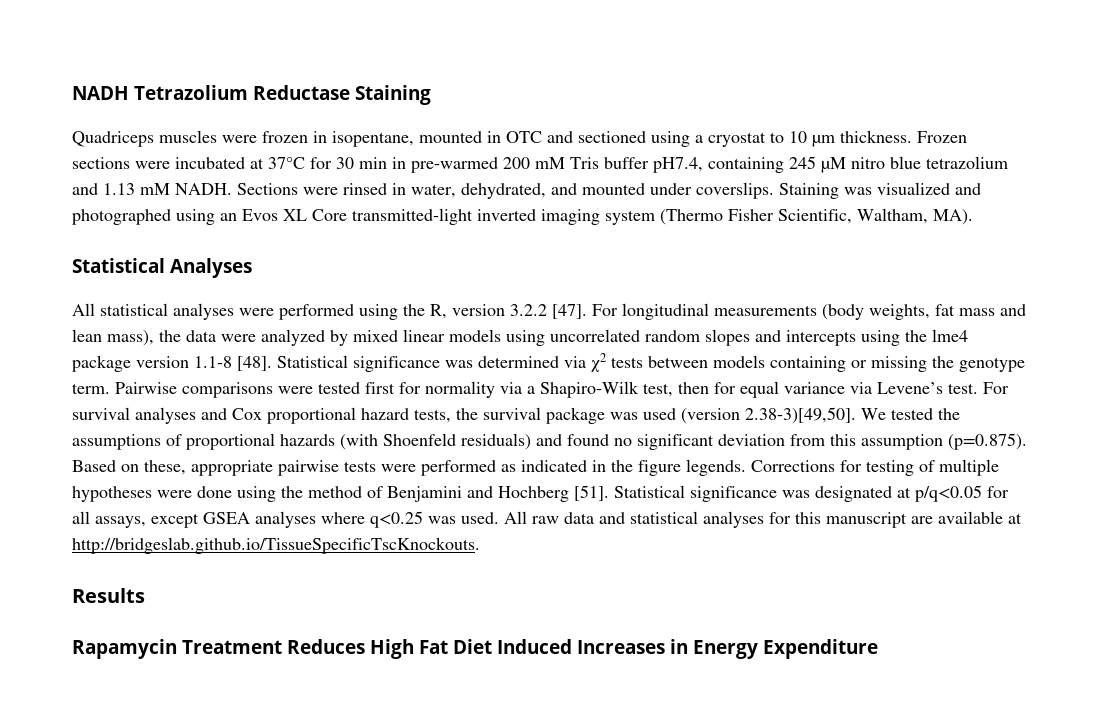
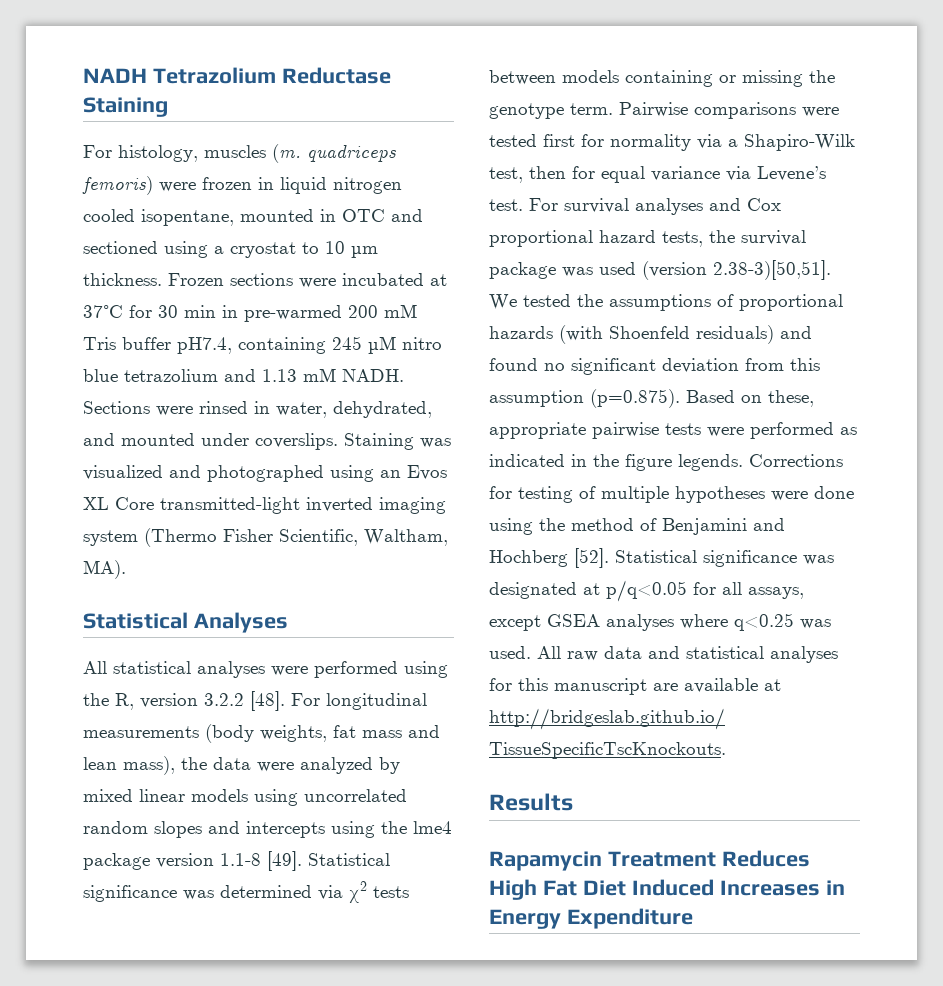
- Quadriceps muscles were frozen in isopentane, mounted in OTC and sectioned using a cryostat to 10 µm thickness.
+ For histology, muscles (m. quadriceps femoris) were frozen in liquid nitrogen cooled isopentane, mounted in OTC and sectioned using a cryostat to 10 µm thickness.
- All statistical analyses were performed using the R, version 3.2.2 [47].
+ All statistical analyses were performed using the R, version 3.2.2 [48].
- For longitudinal measurements (body weights, fat mass and lean mass), the data were analyzed by mixed linear models using uncorrelated random slopes and intercepts using the lme4 package version 1.1-8 [48].
+ For longitudinal measurements (body weights, fat mass and lean mass), the data were analyzed by mixed linear models using uncorrelated random slopes and intercepts using the lme4 package version 1.1-8 [49].
- For survival analyses and Cox proportional hazard tests, the survival package was used (version 2.38-3)[49,50]. We tested the assumptions of proportional hazards (with Shoenfeld residuals) and found no significant deviation from this assumption (p=0.875). Based on these, appropriate pairwise tests were performed as indicated in the figure legends.
+ For survival analyses and Cox proportional hazard tests, the survival package was used (version 2.38-3)[50,51]. We tested the assumptions of proportional hazards (with Shoenfeld residuals) and found no significant deviation from this assumption (p=0.875). Based on these, appropriate pairwise tests were performed as indicated in the figure legends.
- Corrections for testing of multiple hypotheses were done using the method of Benjamini and Hochberg [51].
+ Corrections for testing of multiple hypotheses were done using the method of Benjamini and Hochberg [52].

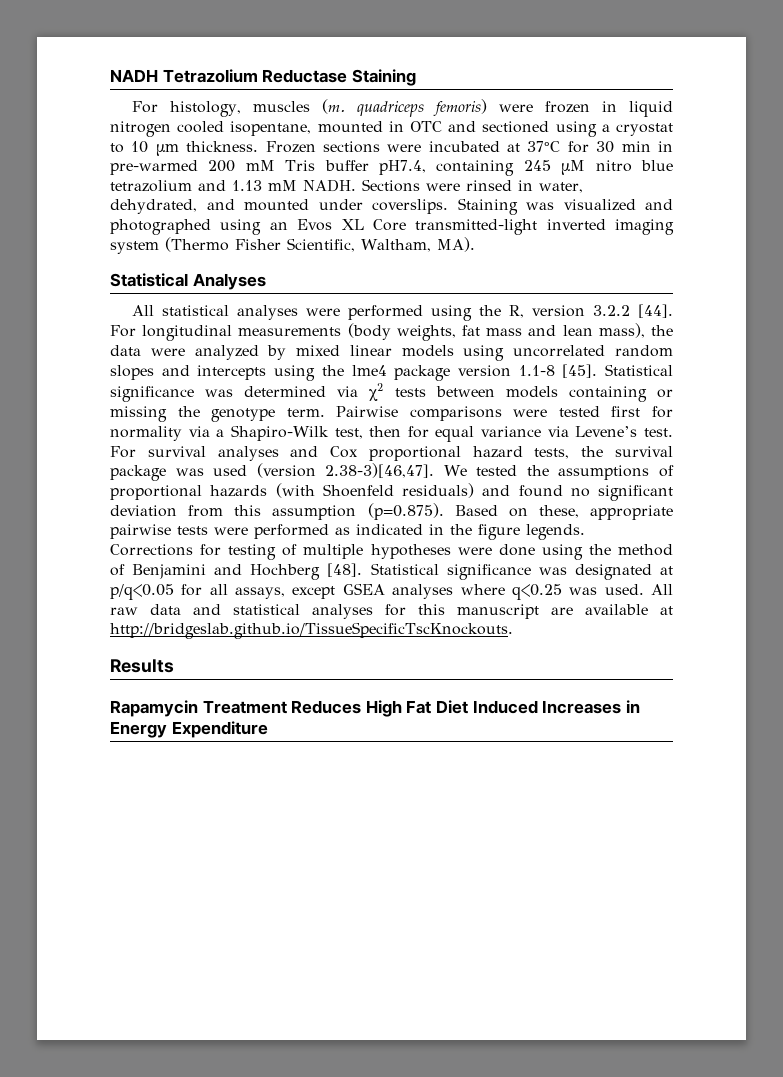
- All statistical analyses were performed using the R, version 3.2.2 [48].
+ All statistical analyses were performed using the R, version 3.2.2 [44].
- For longitudinal measurements (body weights, fat mass and lean mass), the data were analyzed by mixed linear models using uncorrelated random slopes and intercepts using the lme4 package version 1.1-8 [49].
+ For longitudinal measurements (body weights, fat mass and lean mass), the data were analyzed by mixed linear models using uncorrelated random slopes and intercepts using the lme4 package version 1.1-8 [45].
- For survival analyses and Cox proportional hazard tests, the survival package was used (version 2.38-3)[50,51]. We tested the assumptions of proportional hazards (with Shoenfeld residuals) and found no significant deviation from this assumption (p=0.875). Based on these, appropriate pairwise tests were performed as indicated in the figure legends.
+ For survival analyses and Cox proportional hazard tests, the survival package was used (version 2.38-3)[46,47]. We tested the assumptions of proportional hazards (with Shoenfeld residuals) and found no significant deviation from this assumption (p=0.875). Based on these, appropriate pairwise tests were performed as indicated in the figure legends.
- Corrections for testing of multiple hypotheses were done using the method of Benjamini and Hochberg [52].
+ Corrections for testing of multiple hypotheses were done using the method of Benjamini and Hochberg [48].

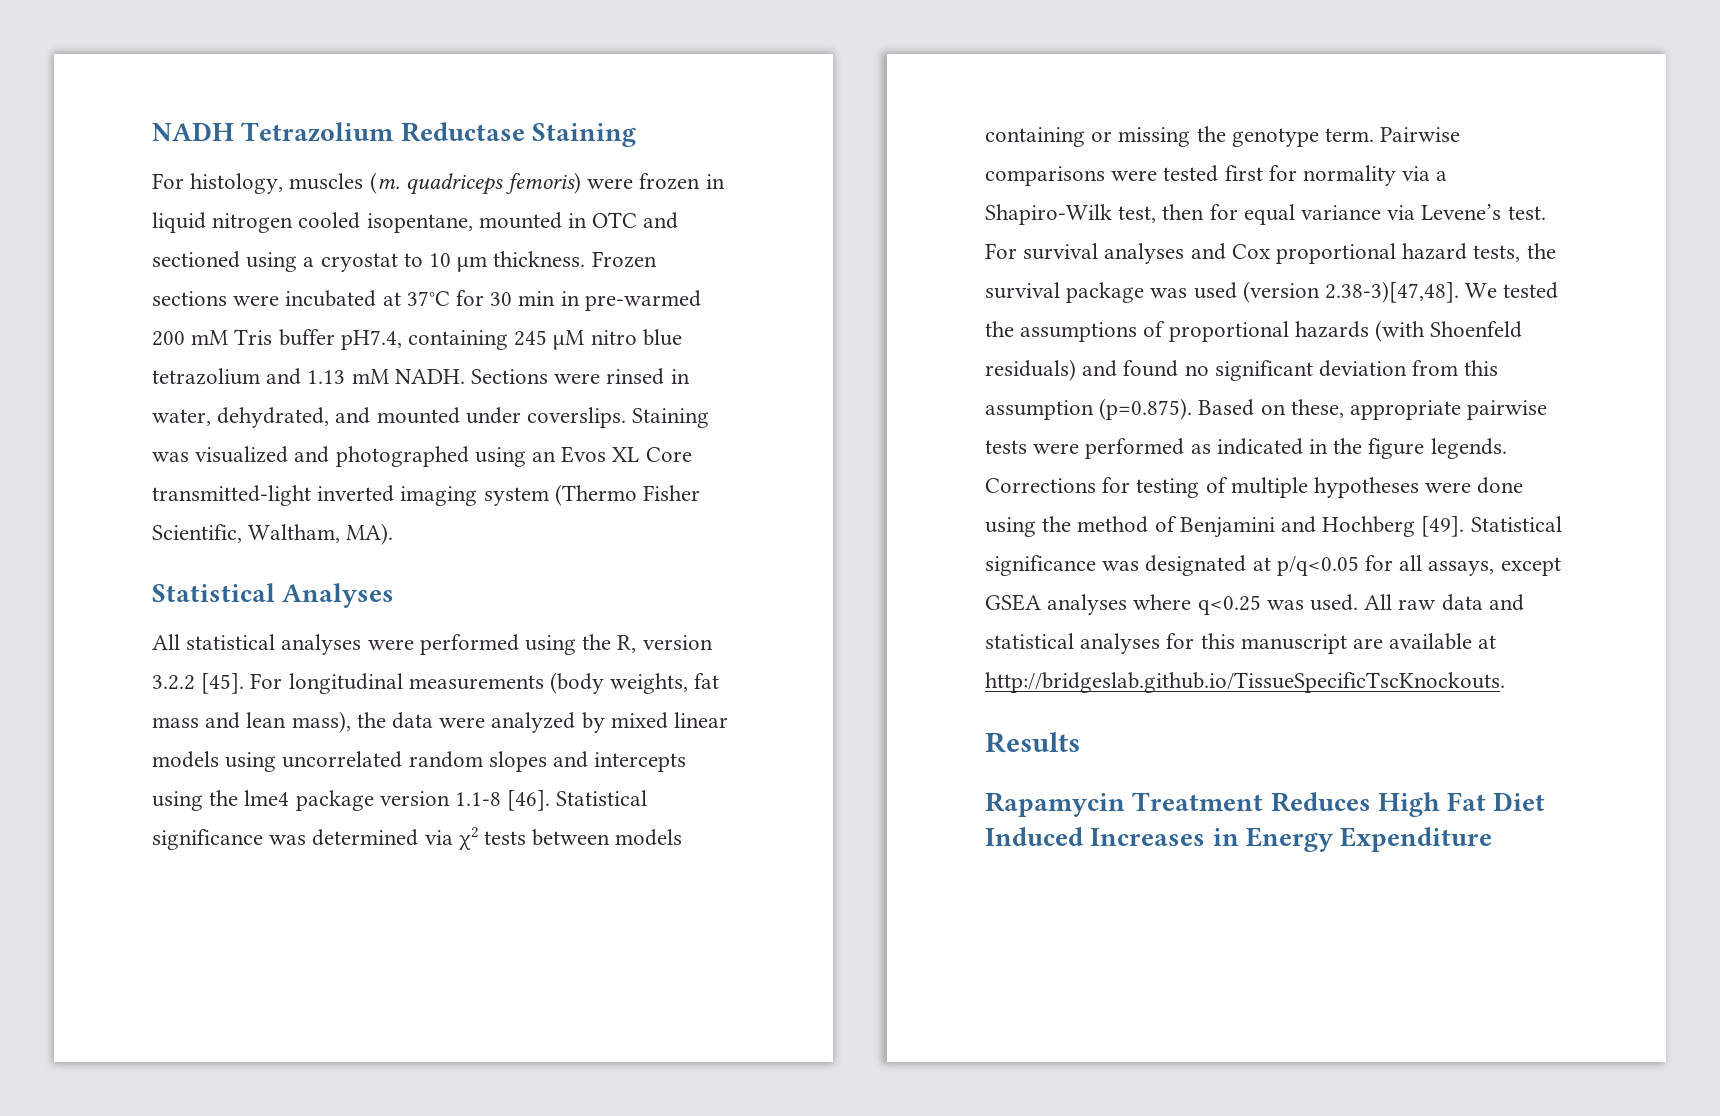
- All statistical analyses were performed using the R, version 3.2.2 [44].
+ All statistical analyses were performed using the R, version 3.2.2 [45].
- For longitudinal measurements (body weights, fat mass and lean mass), the data were analyzed by mixed linear models using uncorrelated random slopes and intercepts using the lme4 package version 1.1-8 [45].
+ For longitudinal measurements (body weights, fat mass and lean mass), the data were analyzed by mixed linear models using uncorrelated random slopes and intercepts using the lme4 package version 1.1-8 [46].
- For survival analyses and Cox proportional hazard tests, the survival package was used (version 2.38-3)[46,47]. We tested the assumptions of proportional hazards (with Shoenfeld residuals) and found no significant deviation from this assumption (p=0.875). Based on these, appropriate pairwise tests were performed as indicated in the figure legends.
+ For survival analyses and Cox proportional hazard tests, the survival package was used (version 2.38-3)[47,48]. We tested the assumptions of proportional hazards (with Shoenfeld residuals) and found no significant deviation from this assumption (p=0.875). Based on these, appropriate pairwise tests were performed as indicated in the figure legends.
- Corrections for testing of multiple hypotheses were done using the method of Benjamini and Hochberg [48].
+ Corrections for testing of multiple hypotheses were done using the method of Benjamini and Hochberg [49].

